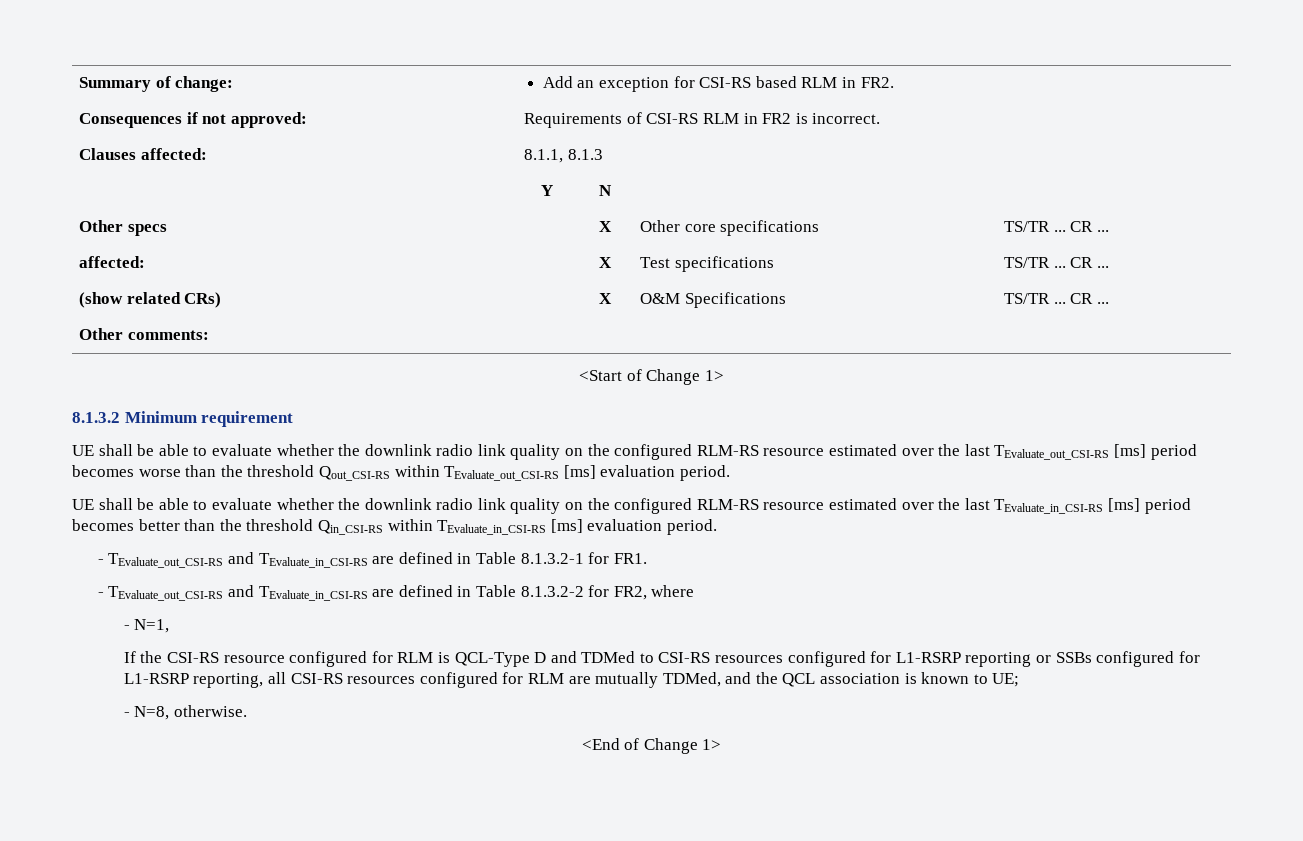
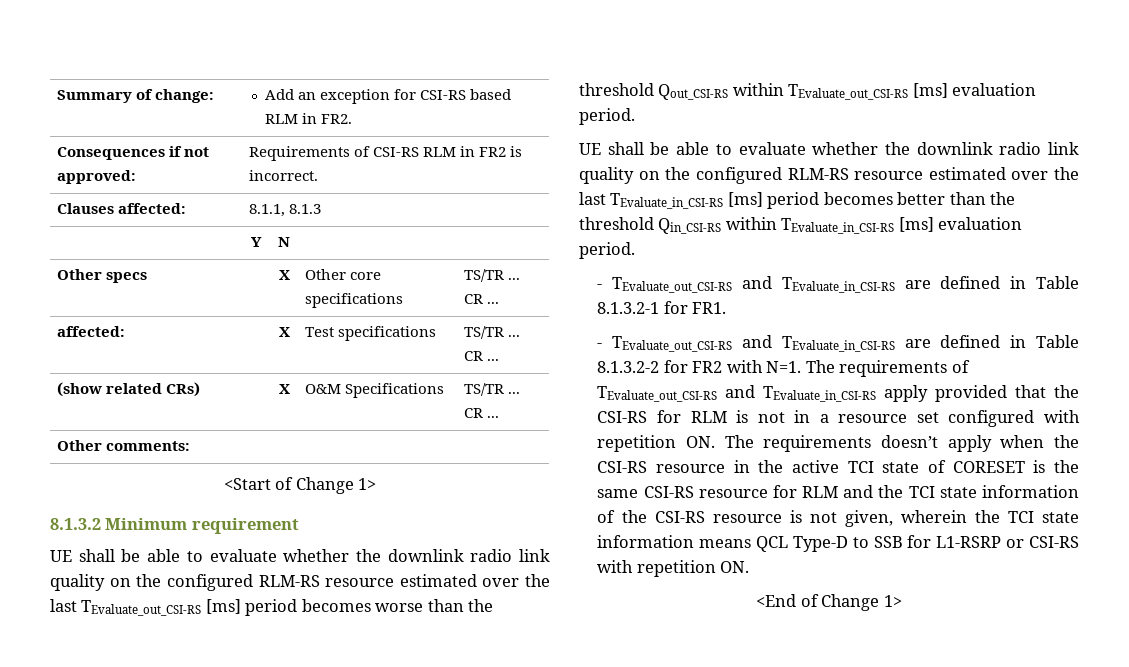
- - TEvaluate_out_CSI-RS and TEvaluate_in_CSI-RS are defined in Table 8.1.3.2-2 for FR2, where
- - N=1,
- If the CSI-RS resource configured for RLM is QCL-Type D and TDMed to CSI-RS resources configured for L1-RSRP reporting or SSBs configured for L1-RSRP reporting, all CSI-RS resources configured for RLM are mutually TDMed, and the QCL association is known to UE;
- - N=8, otherwise.
+ - TEvaluate_out_CSI-RS and TEvaluate_in_CSI-RS are defined in Table 8.1.3.2-2 for FR2 with N=1. The requirements of TEvaluate_out_CSI-RS and TEvaluate_in_CSI-RS apply provided that the CSI-RS for RLM is not in a resource set configured with repetition ON. The requirements doesn’t apply when the CSI-RS resource in the active TCI state of CORESET is the same CSI-RS resource for RLM and the TCI state information of the CSI-RS resource is not given, wherein the TCI state information means QCL Type-D to SSB for L1-RSRP or CSI-RS with repetition ON.

